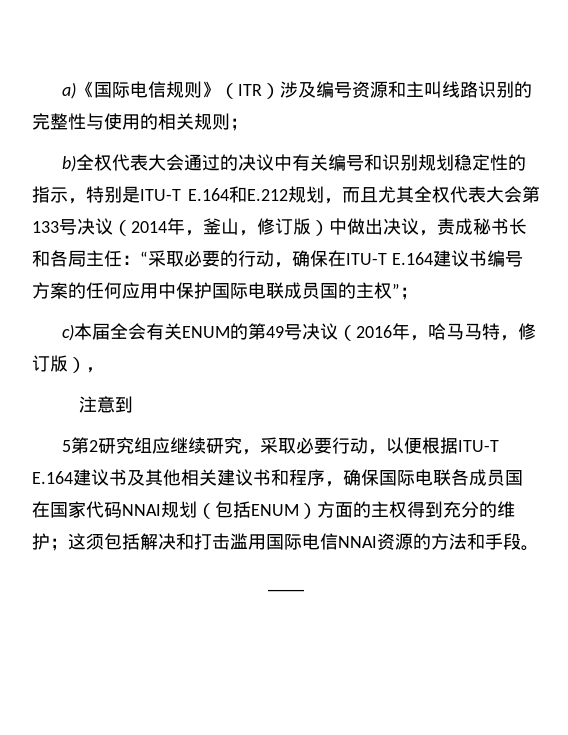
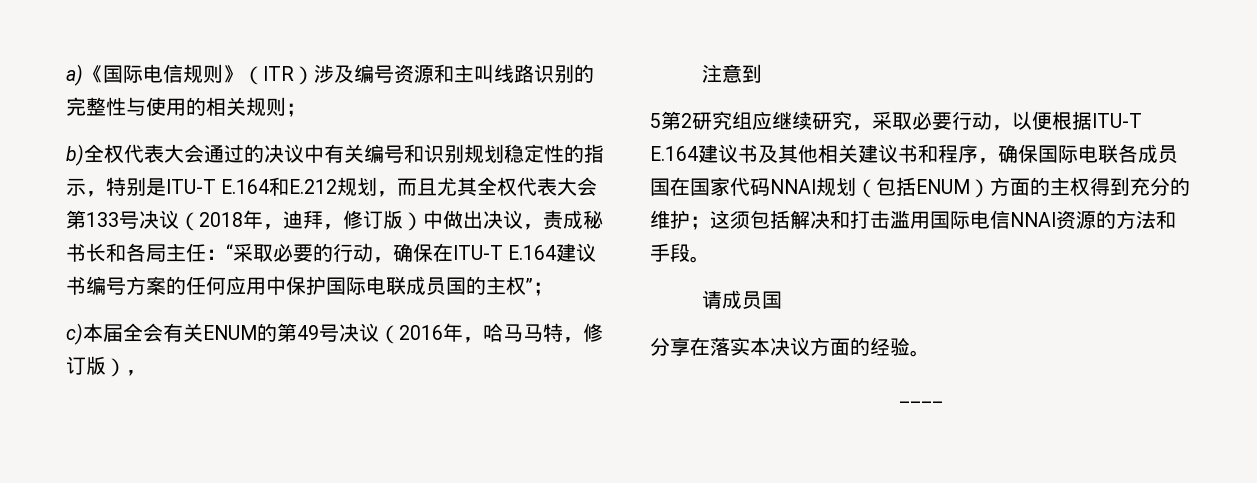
- b)全权代表大会通过的决议中有关编号和识别规划稳定性的指示，特别是ITU-T E.164和E.212规划，而且尤其全权代表大会第133号决议（2014年，釜山，修订版）中做出决议，责成秘书长和各局主任：
+ b)全权代表大会通过的决议中有关编号和识别规划稳定性的指示，特别是ITU-T E.164和E.212规划，而且尤其全权代表大会第133号决议（2018年，迪拜，修订版）中做出决议，责成秘书长和各局主任：
+ 请成员国
+ 分享在落实本决议方面的经验。

